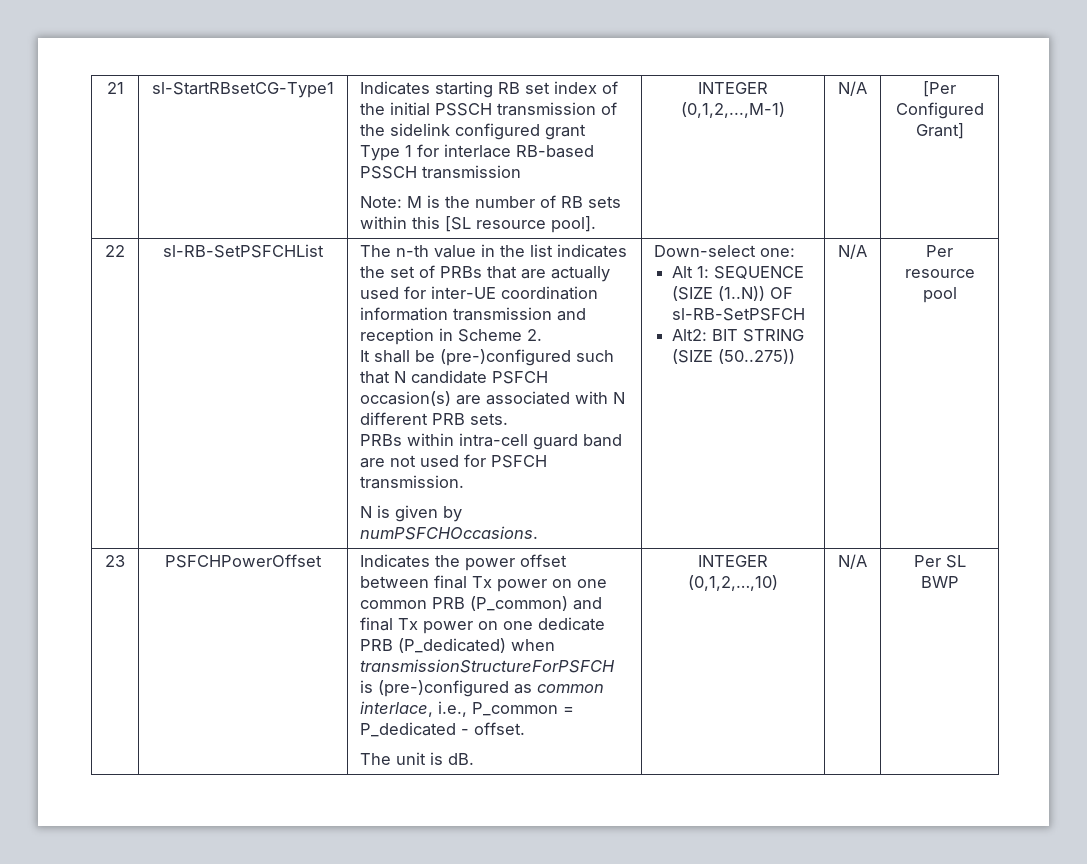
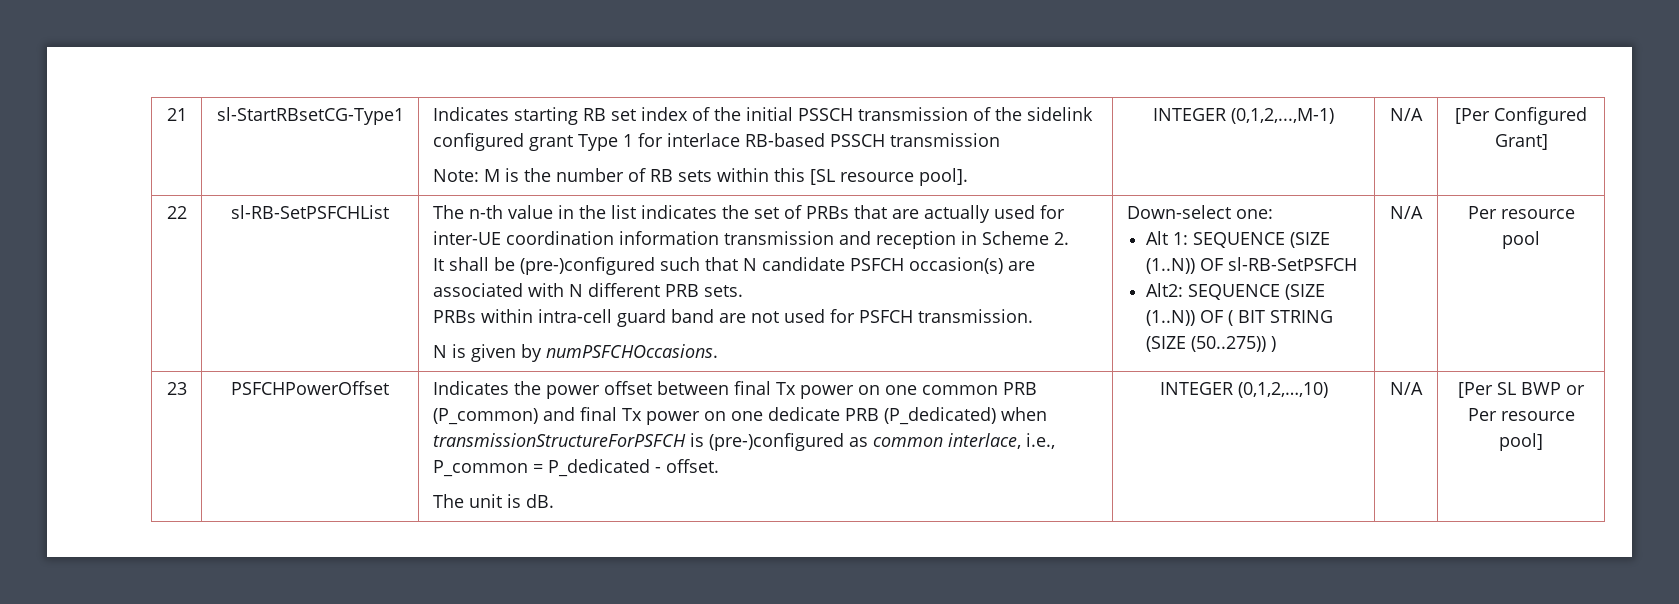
- Alt2: BIT STRING (SIZE (50..275))
+ Alt2: SEQUENCE (SIZE (1..N)) OF ( BIT STRING (SIZE (50..275)) )
- Per SL BWP
+ [Per SL BWP or Per resource pool]

